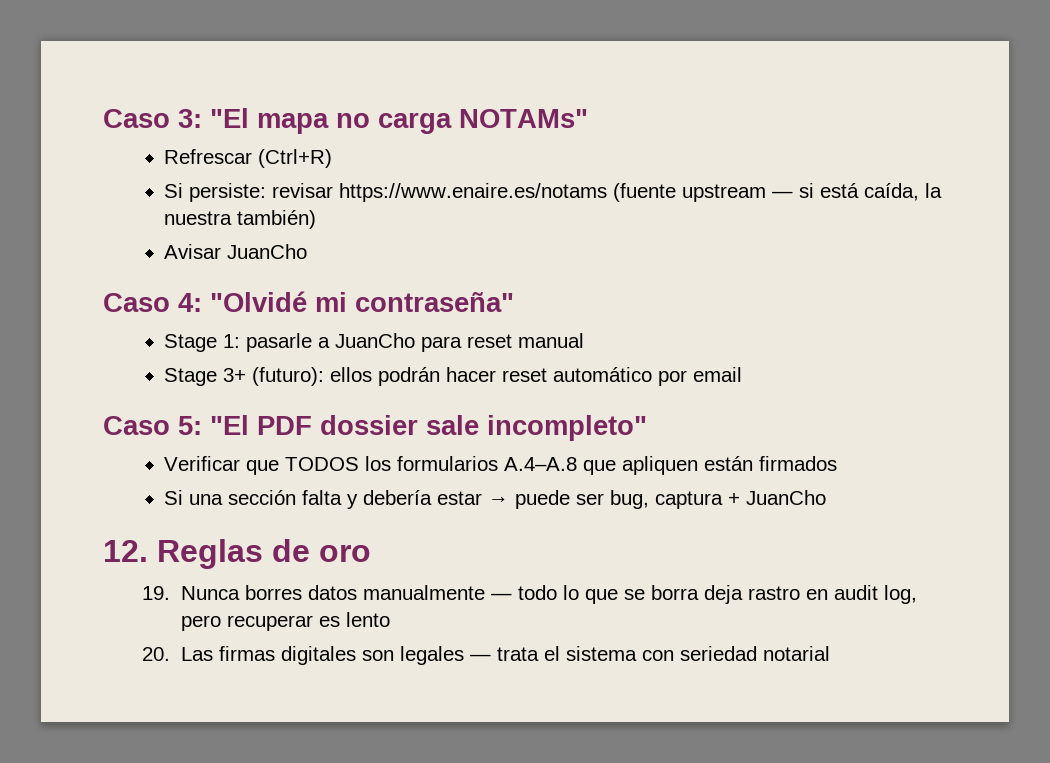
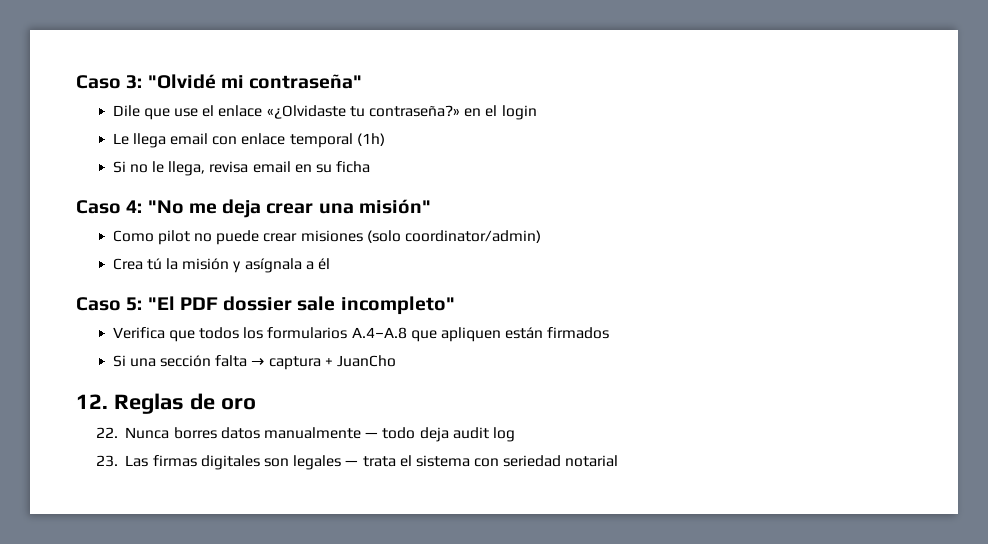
- Caso 3: "El mapa no carga NOTAMs"
- Refrescar (Ctrl+R)
- Si persiste: revisar https://www.enaire.es/notams (fuente upstream — si está caída, la nuestra también)
- Avisar JuanCho
- Caso 4: "Olvidé mi contraseña"
- Stage 1: pasarle a JuanCho para reset manual
- Stage 3+ (futuro): ellos podrán hacer reset automático por email
+ Caso 3: "Olvidé mi contraseña"
+ Dile que use el enlace «¿Olvidaste tu contraseña?» en el login
+ Le llega email con enlace temporal (1h)
+ Si no le llega, revisa email en su ficha
+ Caso 4: "No me deja crear una misión"
+ Como pilot no puede crear misiones (solo coordinator/admin)
+ Crea tú la misión y asígnala a él
- Verificar que TODOS los formularios A.4–A.8 que apliquen están firmados
+ Verifica que todos los formularios A.4–A.8 que apliquen están firmados
- Si una sección falta y debería estar → puede ser bug, captura + JuanCho
+ Si una sección falta → captura + JuanCho
- 19. Nunca borres datos manualmente — todo lo que se borra deja rastro en audit log, pero recuperar es lento
- 20. Las firmas digitales son legales — trata el sistema con seriedad notarial
+ 22. Nunca borres datos manualmente — todo deja audit log
+ 23. Las firmas digitales son legales — trata el sistema con seriedad notarial

